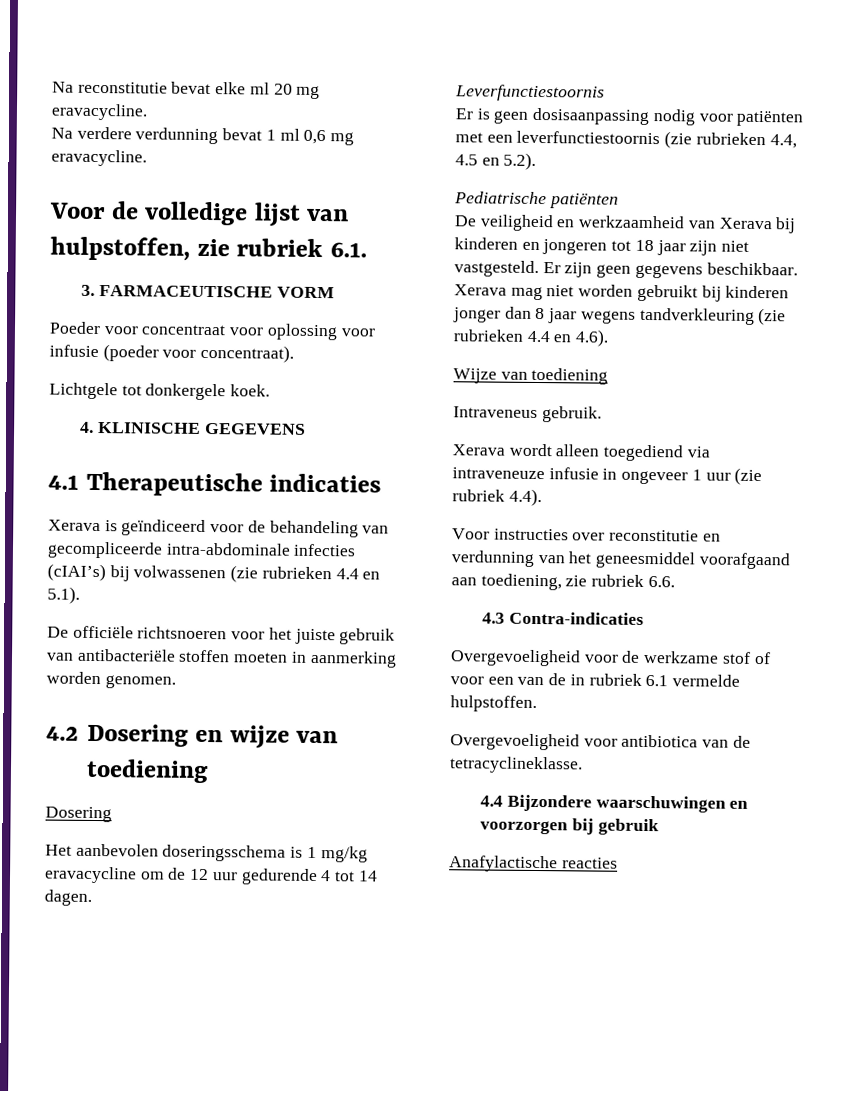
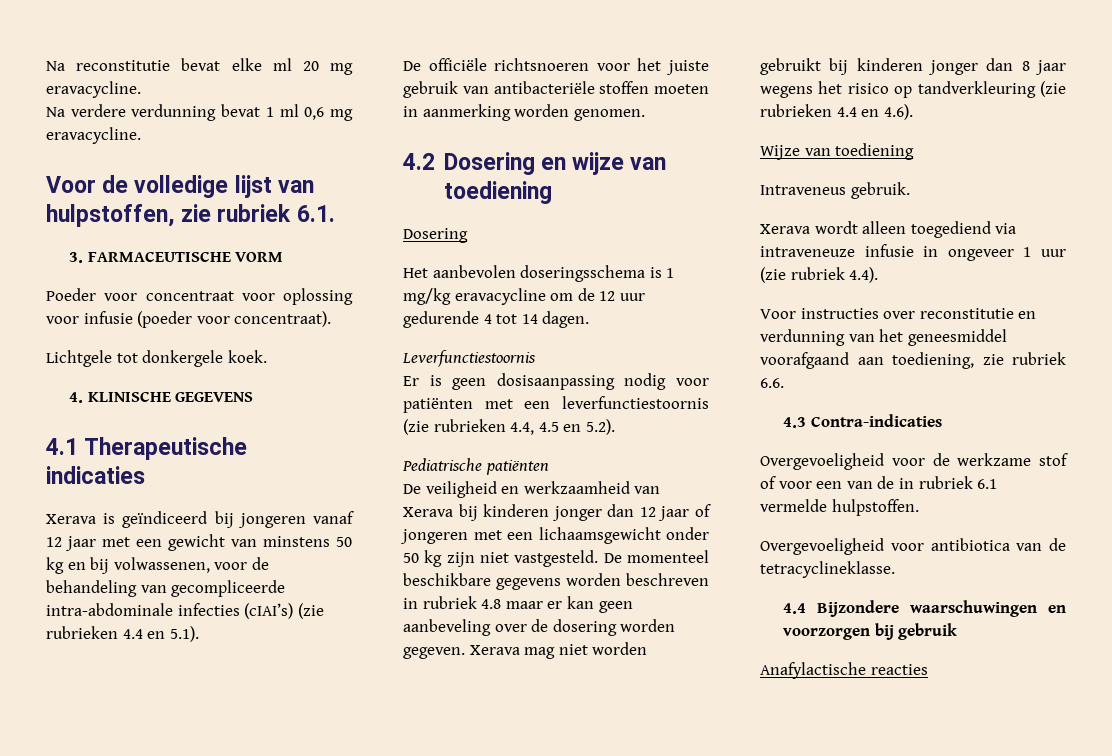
- Xerava is geïndiceerd voor de behandeling van gecompliceerde intra-abdominale infecties (cIAI’s) bij volwassenen (zie rubrieken 4.4 en 5.1).
+ Xerava is geïndiceerd bij jongeren vanaf 12 jaar met een gewicht van minstens 50 kg en bij volwassenen, voor de behandeling van gecompliceerde intra-abdominale infecties (cIAI’s) (zie rubrieken 4.4 en 5.1).
- De veiligheid en werkzaamheid van Xerava bij kinderen en jongeren tot 18 jaar zijn niet vastgesteld. Er zijn geen gegevens beschikbaar.
+ De veiligheid en werkzaamheid van Xerava bij kinderen jonger dan 12 jaar of jongeren met een lichaamsgewicht onder 50 kg zijn niet vastgesteld. De momenteel beschikbare gegevens worden beschreven in rubriek 4.8 maar er kan geen aanbeveling over de dosering worden gegeven.
- Xerava mag niet worden gebruikt bij kinderen jonger dan 8 jaar wegens tandverkleuring (zie rubrieken 4.4 en 4.6).
+ Xerava mag niet worden gebruikt bij kinderen jonger dan 8 jaar wegens het risico op tandverkleuring (zie rubrieken 4.4 en 4.6).

